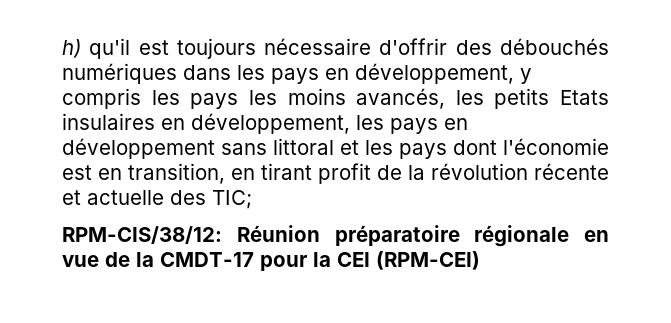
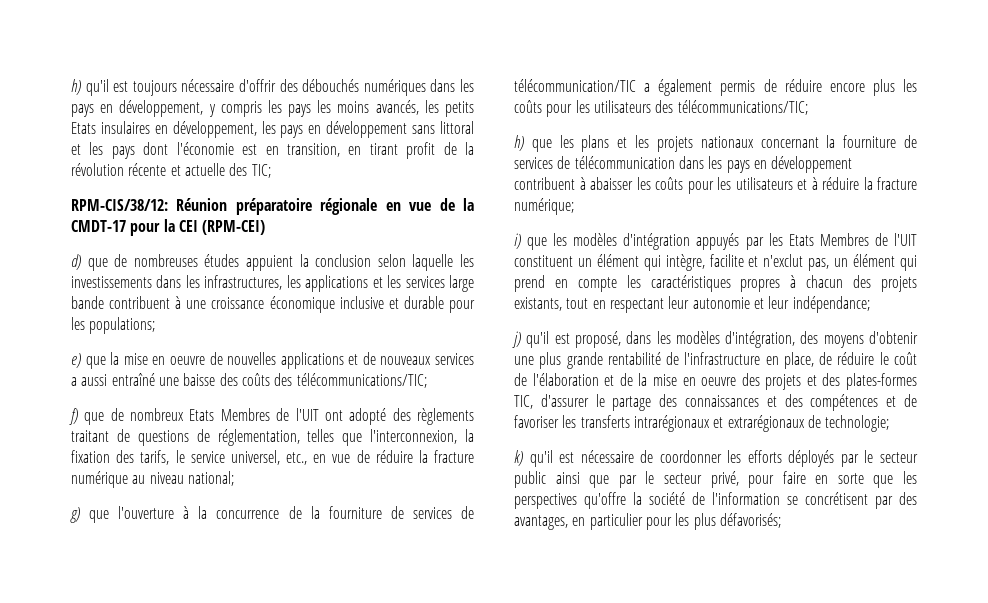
+ d) que de nombreuses études appuient la conclusion selon laquelle les investissements dans les infrastructures, les applications et les services large bande contribuent à une croissance économique inclusive et durable pour les populations;
+ e) que la mise en oeuvre de nouvelles applications et de nouveaux services a aussi entraîné une baisse des coûts des télécommunications/TIC;
+ f) que de nombreux Etats Membres de l'UIT ont adopté des règlements traitant de questions de réglementation, telles que l'interconnexion, la fixation des tarifs, le service universel, etc., en vue de réduire la fracture numérique au niveau national;
+ g) que l'ouverture à la concurrence de la fourniture de services de télécommunication/TIC a également permis de réduire encore plus les coûts pour les utilisateurs des télécommunications/TIC;
+ h) que les plans et les projets nationaux concernant la fourniture de services de télécommunication dans les pays en développement contribuent à abaisser les coûts pour les utilisateurs et à réduire la fracture numérique;
+ i) que les modèles d'intégration appuyés par les Etats Membres de l'UIT constituent un élément qui intègre, facilite et n'exclut pas, un élément qui prend en compte les caractéristiques propres à chacun des projets existants, tout en respectant leur autonomie et leur indépendance;
+ j) qu'il est proposé, dans les modèles d'intégration, des moyens d'obtenir une plus grande rentabilité de l'infrastructure en place, de réduire le coût de l'élaboration et de la mise en oeuvre des projets et des plates-formes TIC, d'assurer le partage des connaissances et des compétences et de favoriser les transferts intrarégionaux et extrarégionaux de technologie;
+ k) qu'il est nécessaire de coordonner les efforts déployés par le secteur public ainsi que par le secteur privé, pour faire en sorte que les perspectives qu'offre la société de l'information se concrétisent par des avantages, en particulier pour les plus défavorisés;

